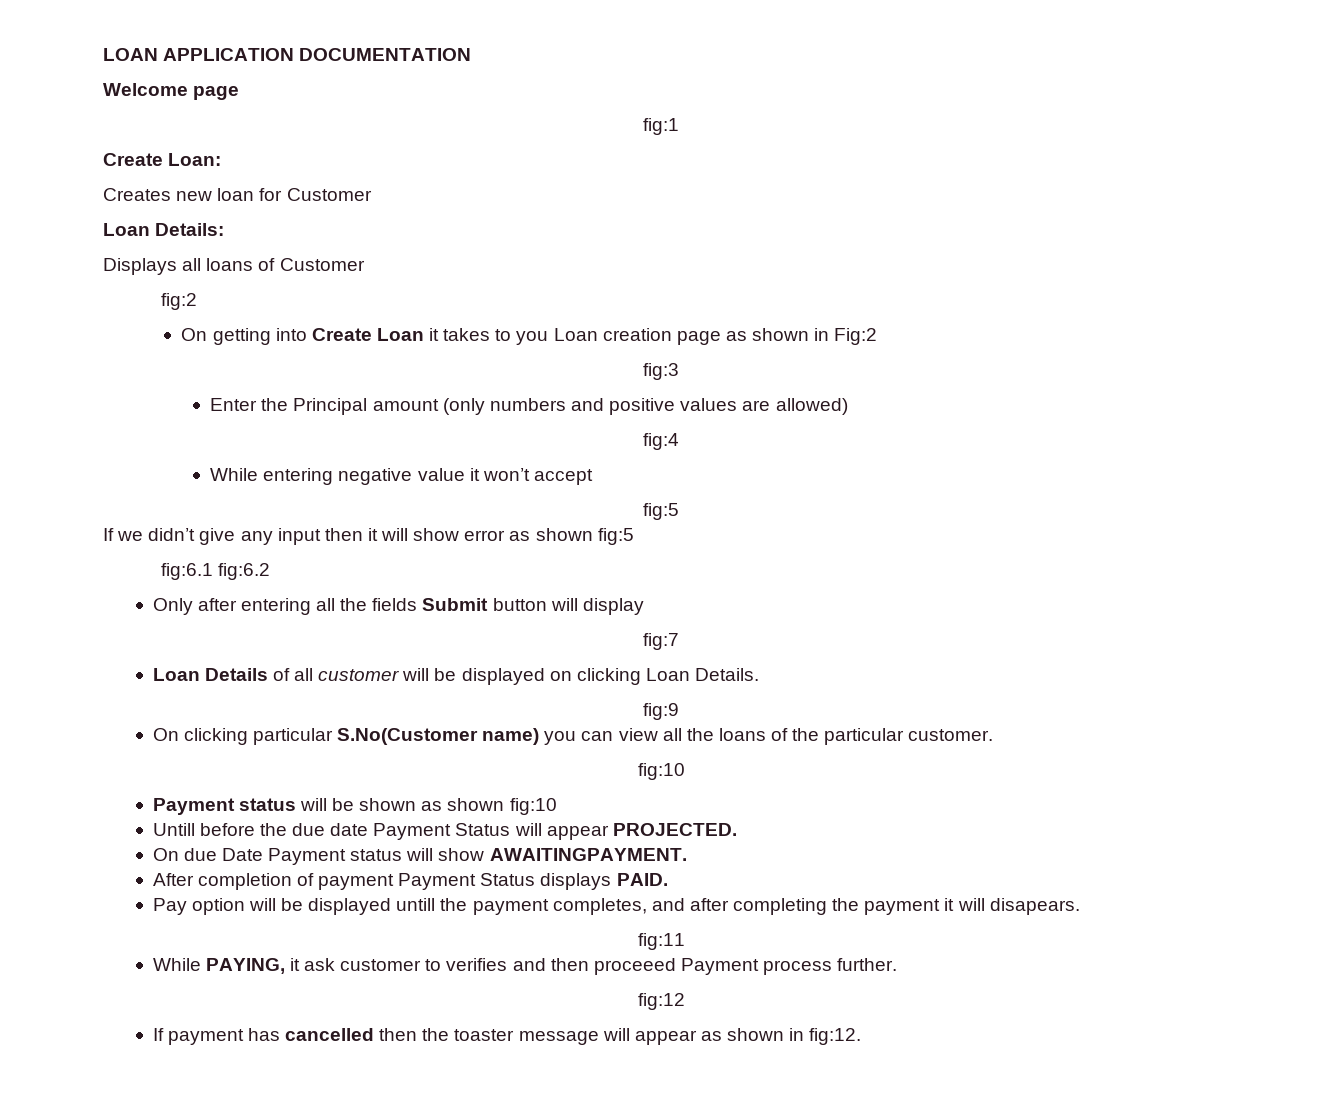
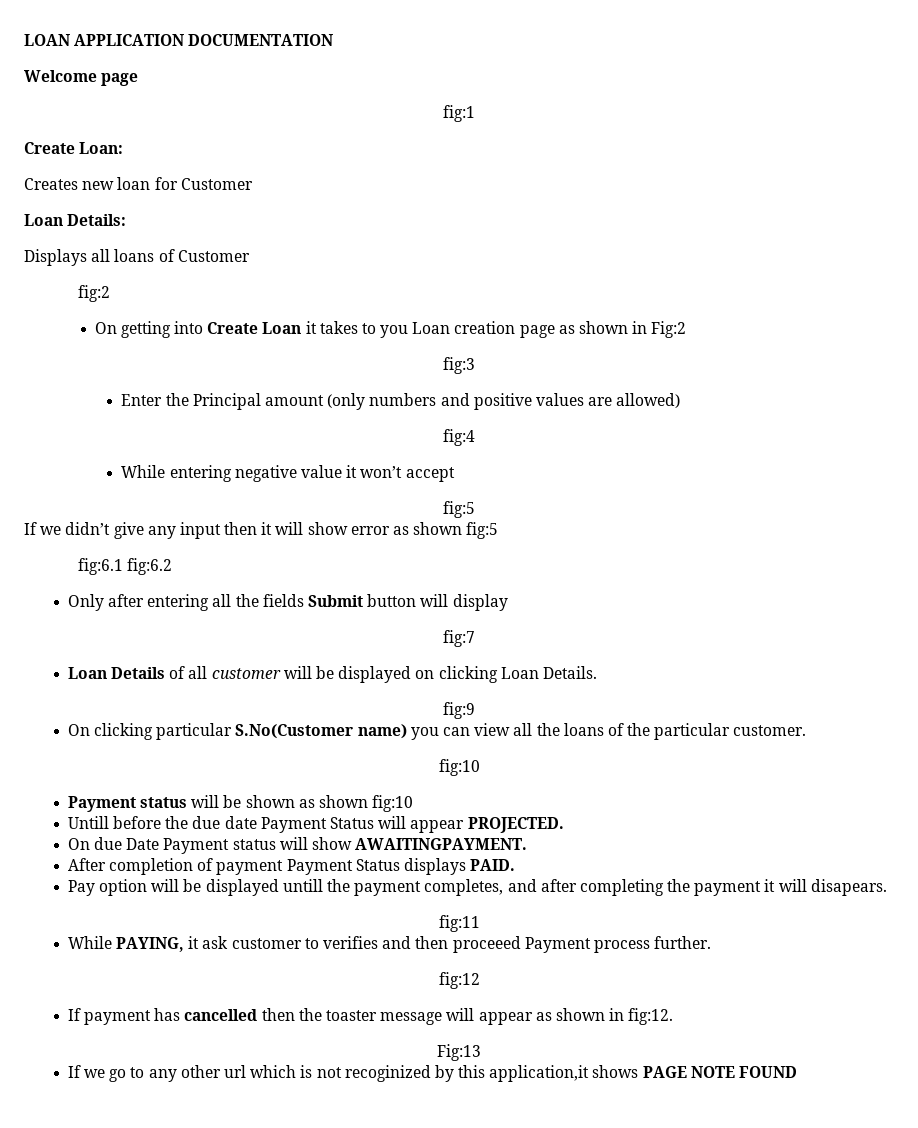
+ Fig:13
+ If we go to any other url which is not recoginized by this application,it shows PAGE NOTE FOUND

